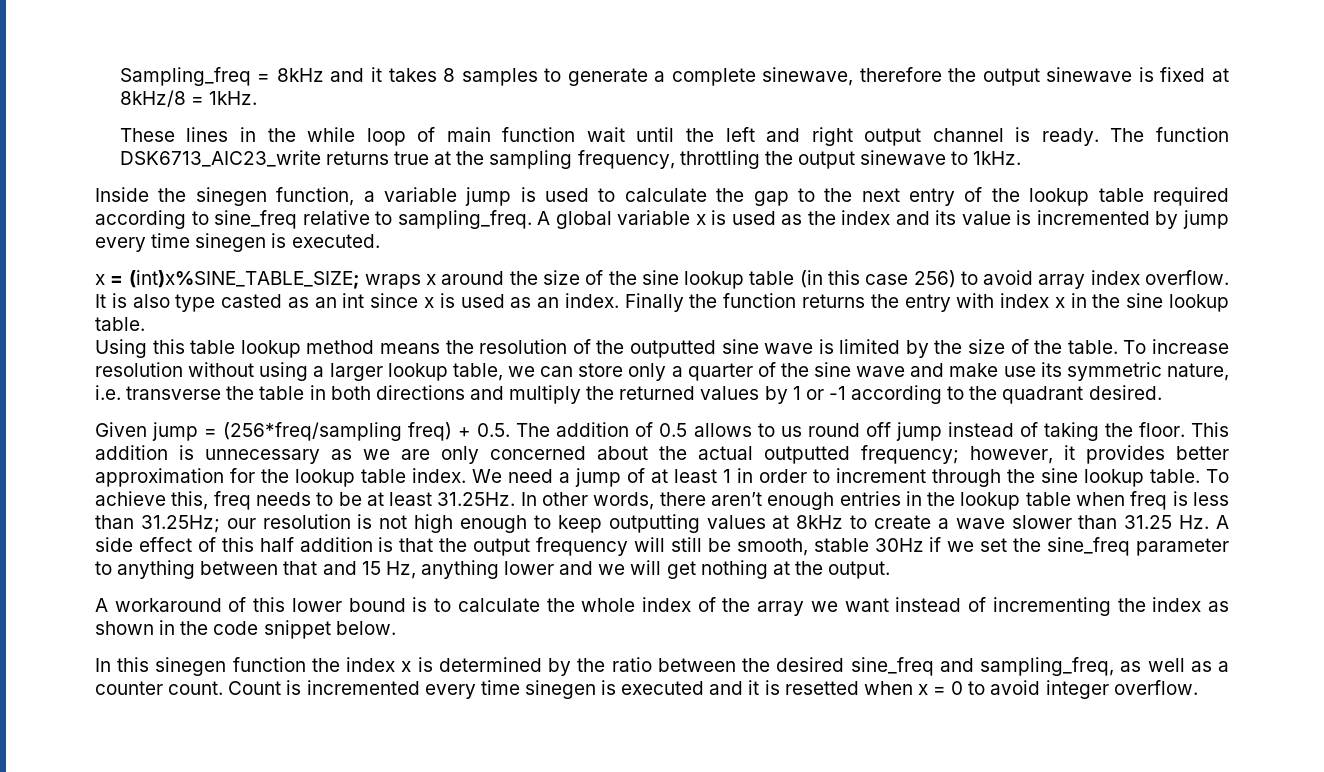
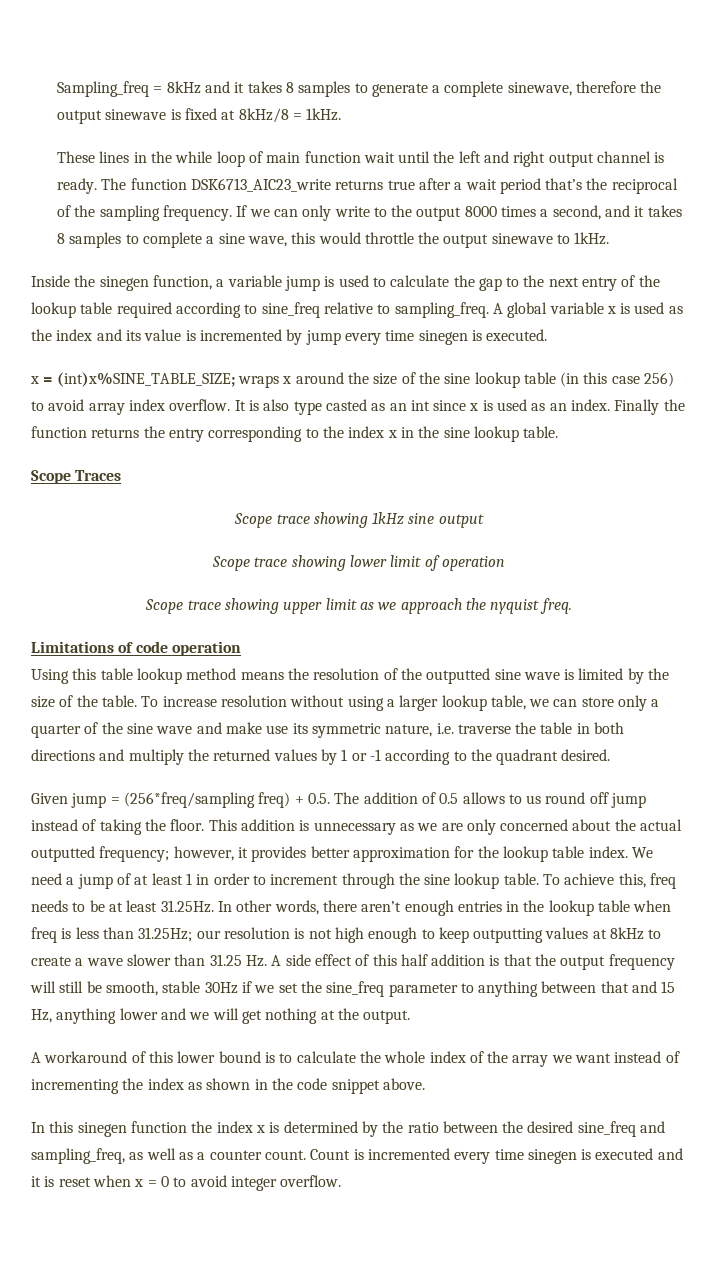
- The function DSK6713_AIC23_write returns true at the sampling frequency, throttling the output sinewave to 1kHz.
+ The function DSK6713_AIC23_write returns true after a wait period that’s the reciprocal of the sampling frequency. If we can only write to the output 8000 times a second, and it takes 8 samples to complete a sine wave, this would throttle the output sinewave to 1kHz.
- Finally the function returns the entry with index x in the sine lookup table.
+ Finally the function returns the entry corresponding to the index x in the sine lookup table.
+ Scope Traces
+ Scope trace showing 1kHz sine output
+ Scope trace showing lower limit of operation
+ Scope trace showing upper limit as we approach the nyquist freq.
+ Limitations of code operation
- To increase resolution without using a larger lookup table, we can store only a quarter of the sine wave and make use its symmetric nature, i.e. transverse the table in both directions and multiply the returned values by 1 or -1 according to the quadrant desired.
+ To increase resolution without using a larger lookup table, we can store only a quarter of the sine wave and make use its symmetric nature, i.e. traverse the table in both directions and multiply the returned values by 1 or -1 according to the quadrant desired.
- A workaround of this lower bound is to calculate the whole index of the array we want instead of incrementing the index as shown in the code snippet below.
+ A workaround of this lower bound is to calculate the whole index of the array we want instead of incrementing the index as shown in the code snippet above.
- Count is incremented every time sinegen is executed and it is resetted when x = 0 to avoid integer overflow.
+ Count is incremented every time sinegen is executed and it is reset when x = 0 to avoid integer overflow.

